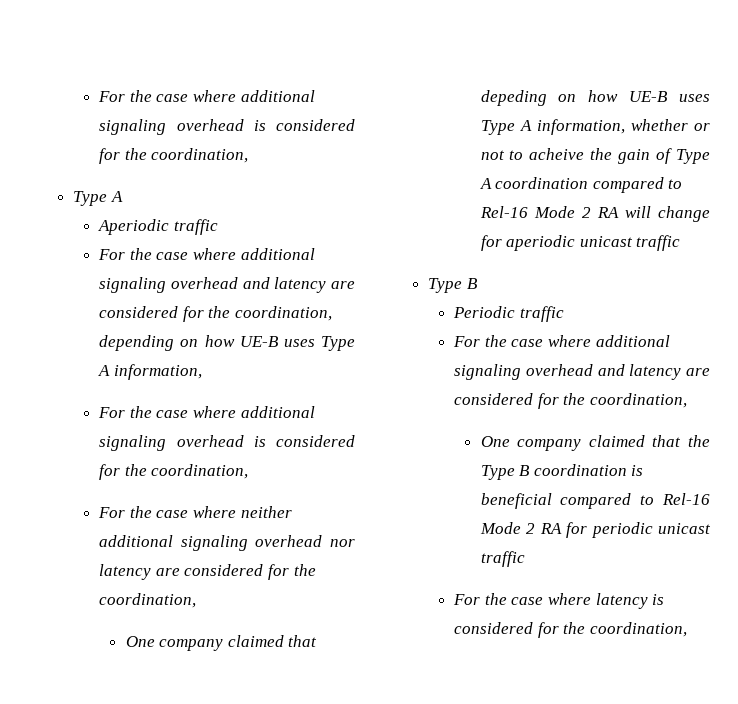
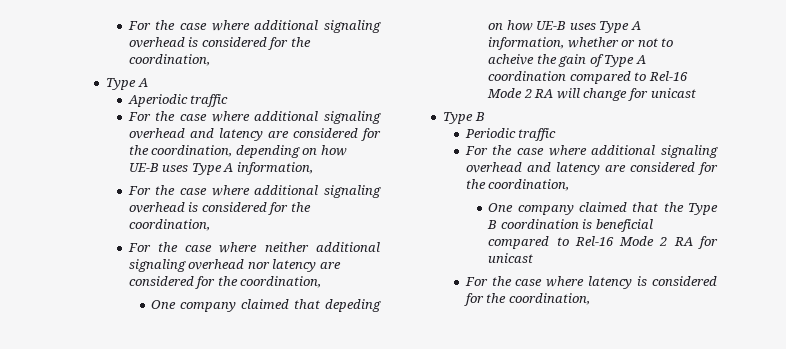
- One company claimed that depeding on how UE-B uses Type A information, whether or not to acheive the gain of Type A coordination compared to Rel-16 Mode 2 RA will change for aperiodic unicast traffic
+ One company claimed that depeding on how UE-B uses Type A information, whether or not to acheive the gain of Type A coordination compared to Rel-16 Mode 2 RA will change for unicast
- One company claimed that the Type B coordination is beneficial compared to Rel-16 Mode 2 RA for periodic unicast traffic
+ One company claimed that the Type B coordination is beneficial compared to Rel-16 Mode 2 RA for unicast

